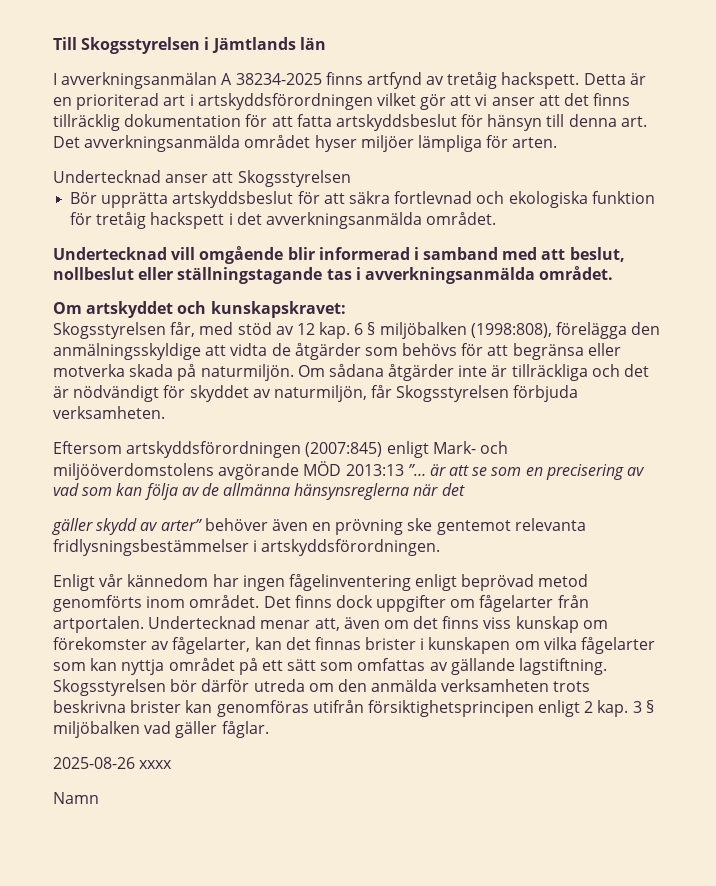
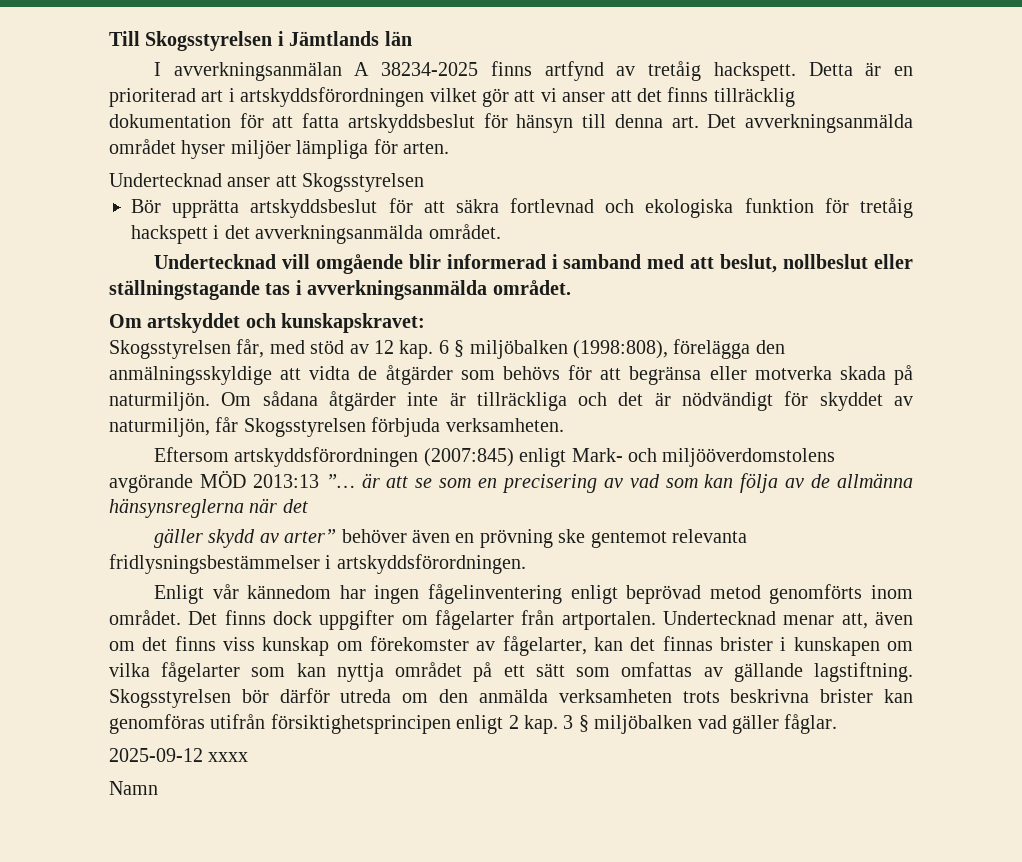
- 2025-08-26 xxxx
+ 2025-09-12 xxxx

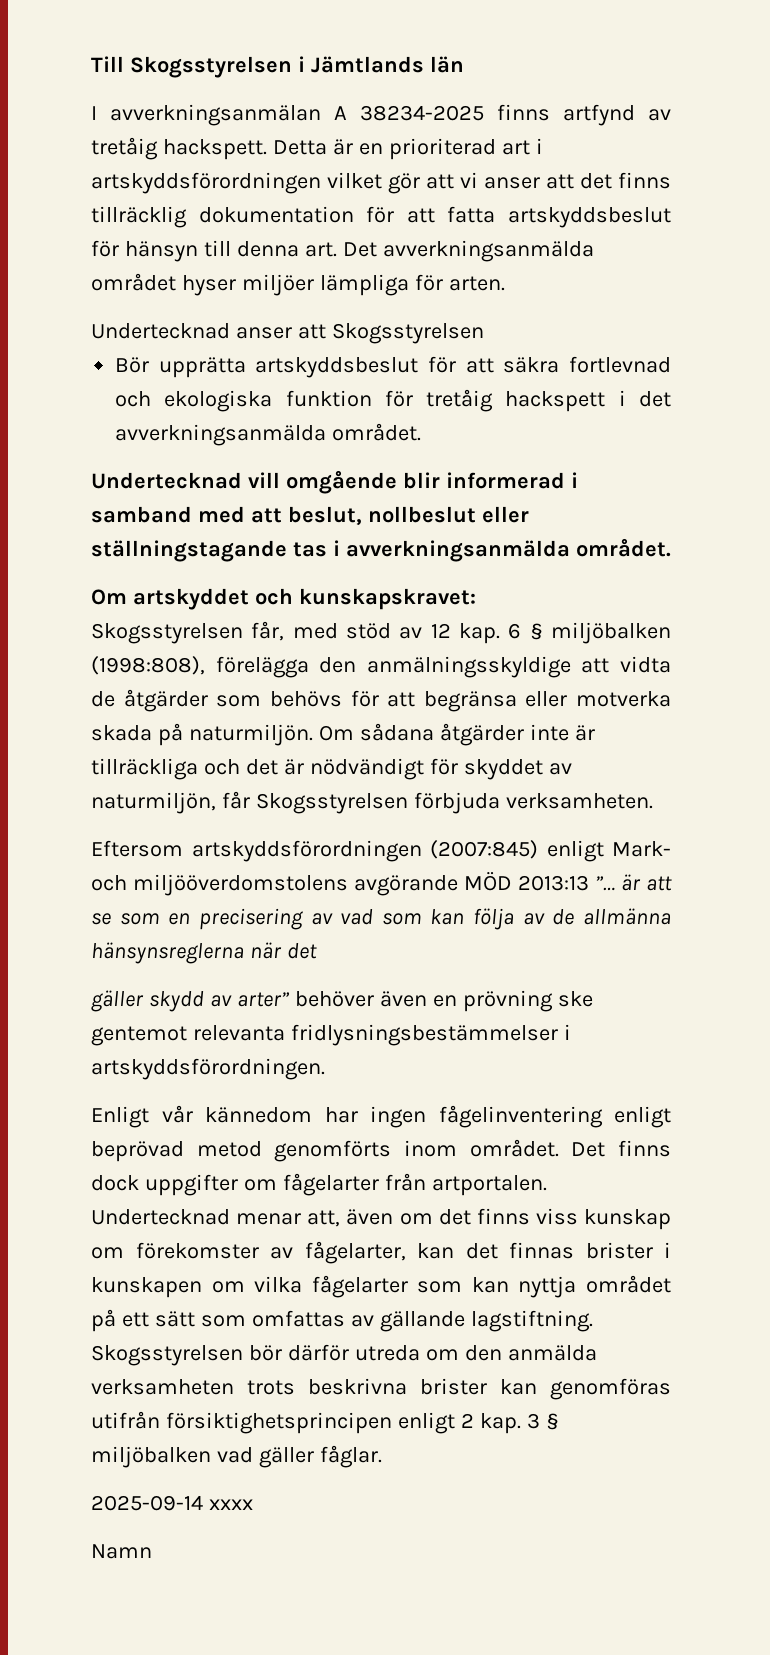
- 2025-09-12 xxxx
+ 2025-09-14 xxxx

